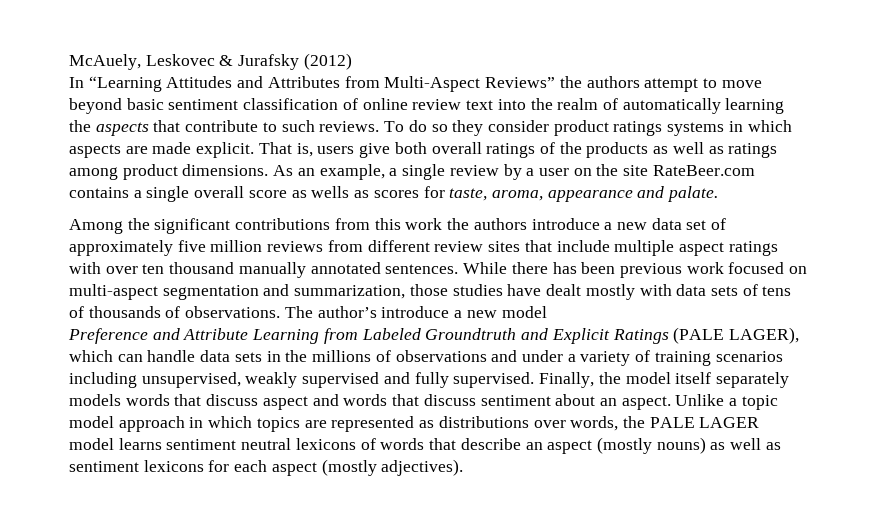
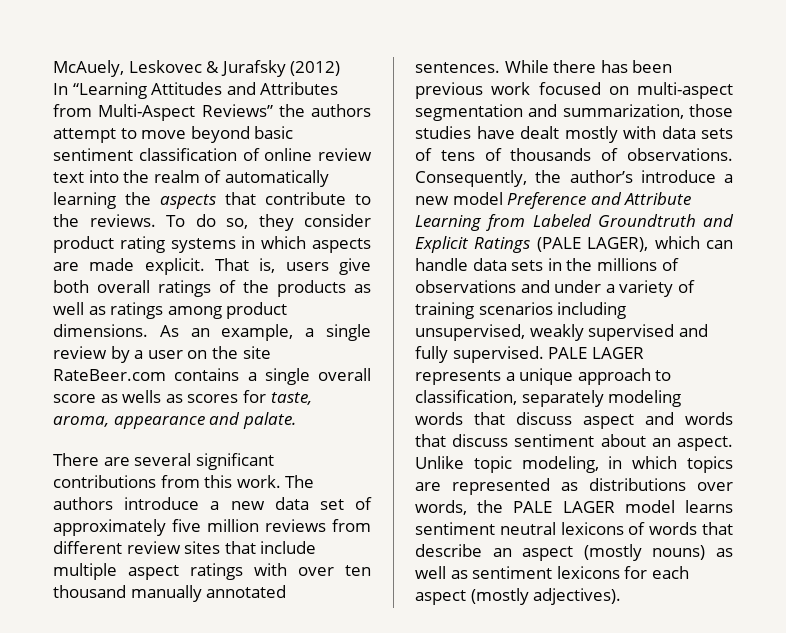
- In “Learning Attitudes and Attributes from Multi-Aspect Reviews” the authors attempt to move beyond basic sentiment classification of online review text into the realm of automatically learning the aspects that contribute to such reviews.
+ In “Learning Attitudes and Attributes from Multi-Aspect Reviews” the authors attempt to move beyond basic sentiment classification of online review text into the realm of automatically learning the aspects that contribute to the reviews.
- To do so they consider product ratings systems in which aspects are made explicit.
+ To do so, they consider product rating systems in which aspects are made explicit.
- Among the significant contributions from this work the authors introduce a new data set of approximately five million reviews from different review sites that include multiple aspect ratings with over ten thousand manually annotated sentences.
+ There are several significant contributions from this work. The authors introduce a new data set of approximately five million reviews from different review sites that include multiple aspect ratings with over ten thousand manually annotated sentences.
- The author’s introduce a new model
- Preference and Attribute Learning from Labeled Groundtruth and Explicit Ratings (PALE LAGER), which can handle data sets in the millions of observations and under a variety of training scenarios including unsupervised, weakly supervised and fully supervised.
+ Consequently, the author’s introduce a new model Preference and Attribute Learning from Labeled Groundtruth and Explicit Ratings (PALE LAGER), which can handle data sets in the millions of observations and under a variety of training scenarios including unsupervised, weakly supervised and fully supervised.
- Finally, the model itself separately models words that discuss aspect and words that discuss sentiment about an aspect.
+ PALE LAGER represents a unique approach to classification, separately modeling words that discuss aspect and words that discuss sentiment about an aspect.
- Unlike a topic model approach in which topics are represented as distributions over words, the PALE LAGER model learns sentiment neutral lexicons of words that describe an aspect (mostly nouns) as well as sentiment lexicons for each aspect (mostly adjectives).
+ Unlike topic modeling, in which topics are represented as distributions over words, the PALE LAGER model learns sentiment neutral lexicons of words that describe an aspect (mostly nouns) as well as sentiment lexicons for each aspect (mostly adjectives).

